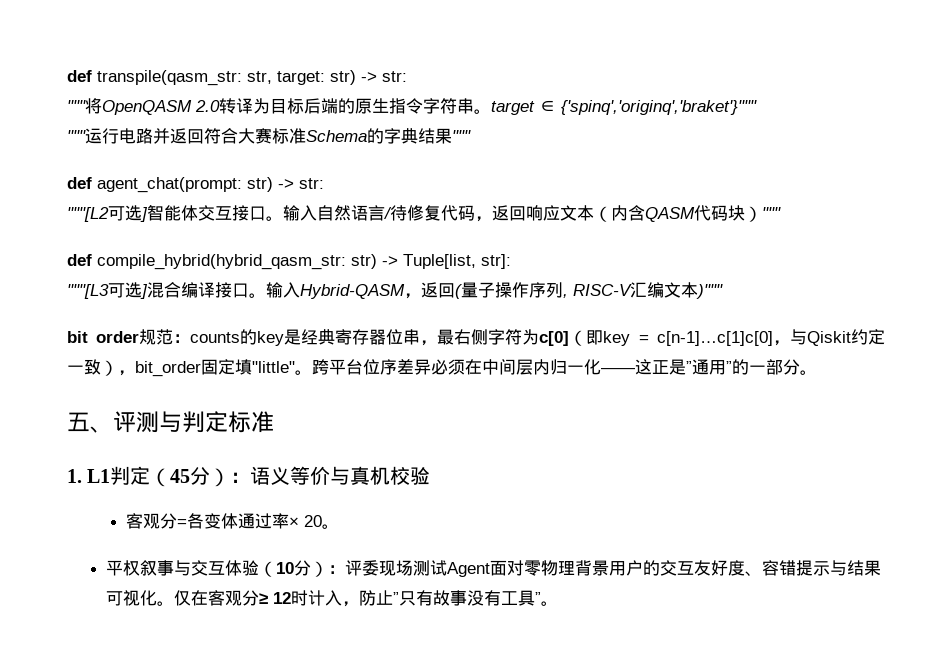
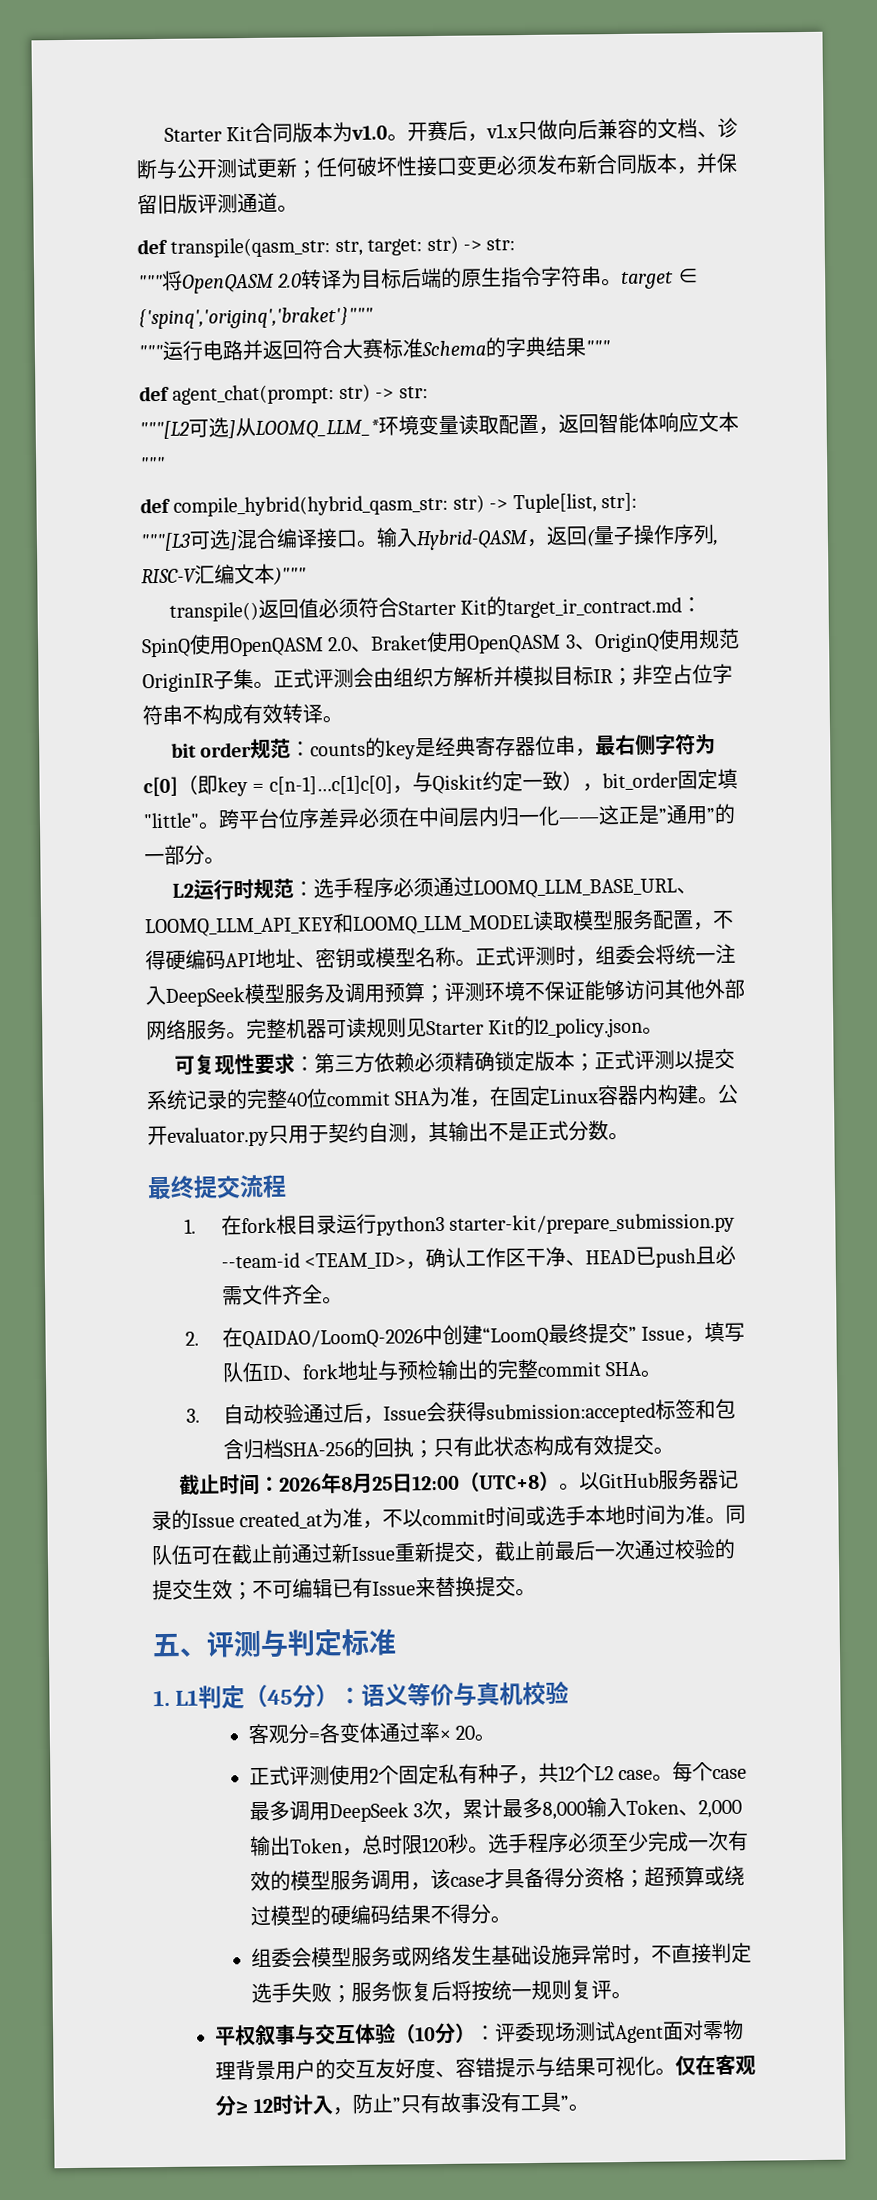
+ Starter Kit合同版本为v1.0。开赛后，v1.x只做向后兼容的文档、诊断与公开测试更新；任何破坏性接口变更必须发布新合同版本，并保留旧版评测通道。
- """[L2可选]智能体交互接口。输入自然语言/待修复代码，返回响应文本（内含QASM代码块）"""
+ """[L2可选]从LOOMQ_LLM_*环境变量读取配置，返回智能体响应文本"""
+ transpile()返回值必须符合Starter Kit的target_ir_contract.md：SpinQ使用OpenQASM 2.0、Braket使用OpenQASM 3、OriginQ使用规范OriginIR子集。正式评测会由组织方解析并模拟目标IR；非空占位字符串不构成有效转译。
+ L2运行时规范：选手程序必须通过LOOMQ_LLM_BASE_URL、LOOMQ_LLM_API_KEY和LOOMQ_LLM_MODEL读取模型服务配置，不得硬编码API地址、密钥或模型名称。正式评测时，组委会将统一注入DeepSeek模型服务及调用预算；评测环境不保证能够访问其他外部网络服务。完整机器可读规则见Starter Kit的l2_policy.json。
+ 可复现性要求：第三方依赖必须精确锁定版本；正式评测以提交系统记录的完整40位commit SHA为准，在固定Linux容器内构建。公开evaluator.py只用于契约自测，其输出不是正式分数。
+ 最终提交流程
+ 1.在fork根目录运行python3 starter-kit/prepare_submission.py --team-id <TEAM_ID>，确认工作区干净、HEAD已push且必需文件齐全。
+ 2.在QAIDAO/LoomQ-2026中创建“LoomQ最终提交” Issue，填写队伍ID、fork地址与预检输出的完整commit SHA。
+ 3.自动校验通过后，Issue会获得submission:accepted标签和包含归档SHA-256的回执；只有此状态构成有效提交。
+ 截止时间：2026年8月25日12:00（UTC+8）。以GitHub服务器记录的Issue created_at为准，不以commit时间或选手本地时间为准。同队伍可在截止前通过新Issue重新提交，截止前最后一次通过校验的提交生效；不可编辑已有Issue来替换提交。
+ 正式评测使用2个固定私有种子，共12个L2 case。每个case最多调用DeepSeek 3次，累计最多8,000输入Token、2,000输出Token，总时限120秒。选手程序必须至少完成一次有效的模型服务调用，该case才具备得分资格；超预算或绕过模型的硬编码结果不得分。
+ 组委会模型服务或网络发生基础设施异常时，不直接判定选手失败；服务恢复后将按统一规则复评。

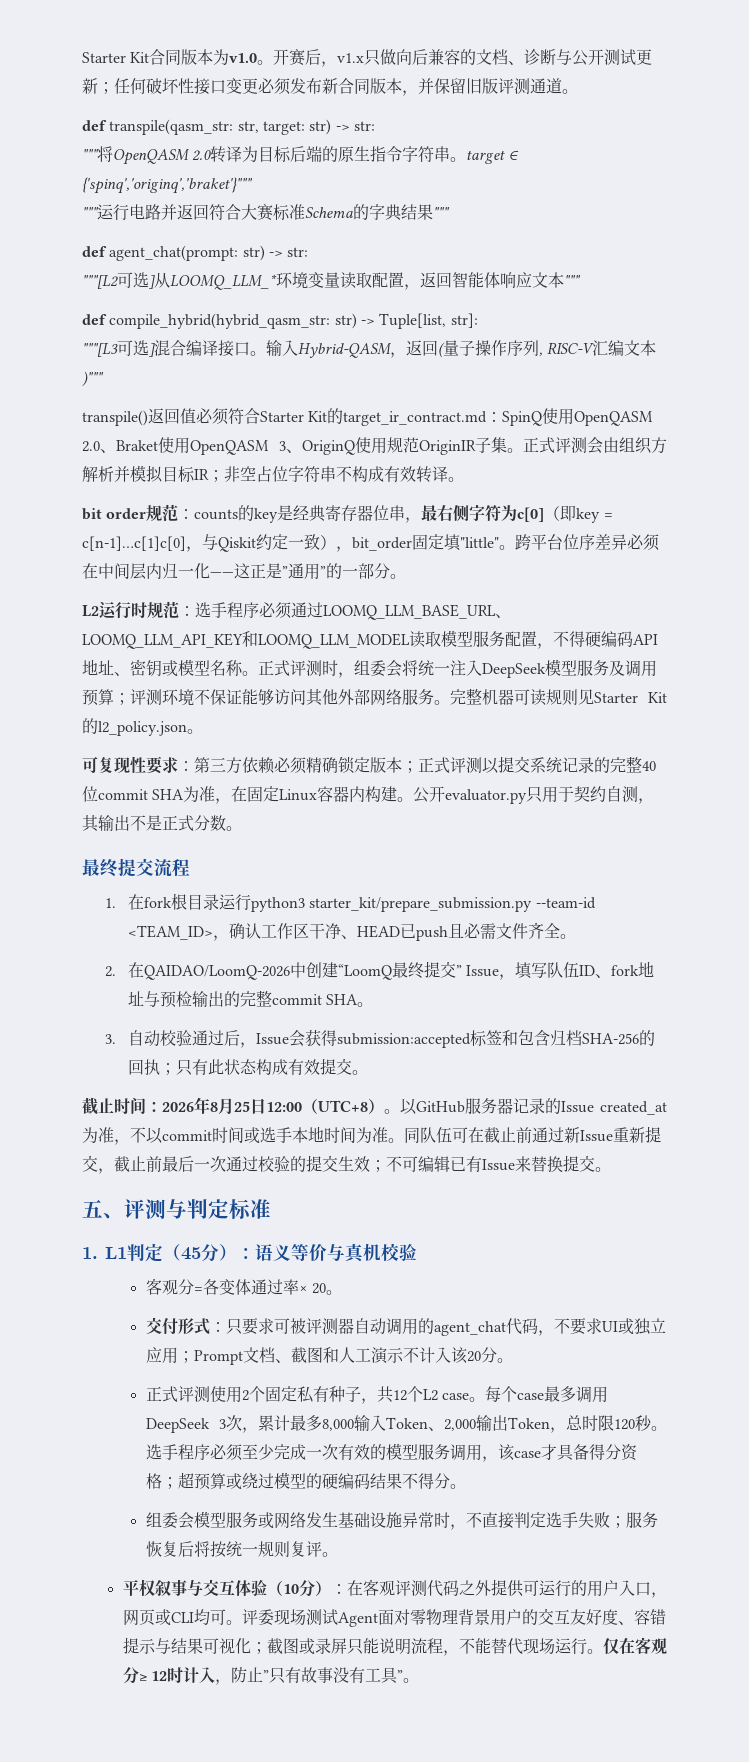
- 1.在fork根目录运行python3 starter-kit/prepare_submission.py --team-id <TEAM_ID>，确认工作区干净、HEAD已push且必需文件齐全。
+ 1.在fork根目录运行python3 starter_kit/prepare_submission.py --team-id <TEAM_ID>，确认工作区干净、HEAD已push且必需文件齐全。
+ 交付形式：只要求可被评测器自动调用的agent_chat代码，不要求UI或独立应用；Prompt文档、截图和人工演示不计入该20分。
- 平权叙事与交互体验（10分）：评委现场测试Agent面对零物理背景用户的交互友好度、容错提示与结果可视化。
+ 平权叙事与交互体验（10分）：在客观评测代码之外提供可运行的用户入口，网页或CLI均可。评委现场测试Agent面对零物理背景用户的交互友好度、容错提示与结果可视化；截图或录屏只能说明流程，不能替代现场运行。

